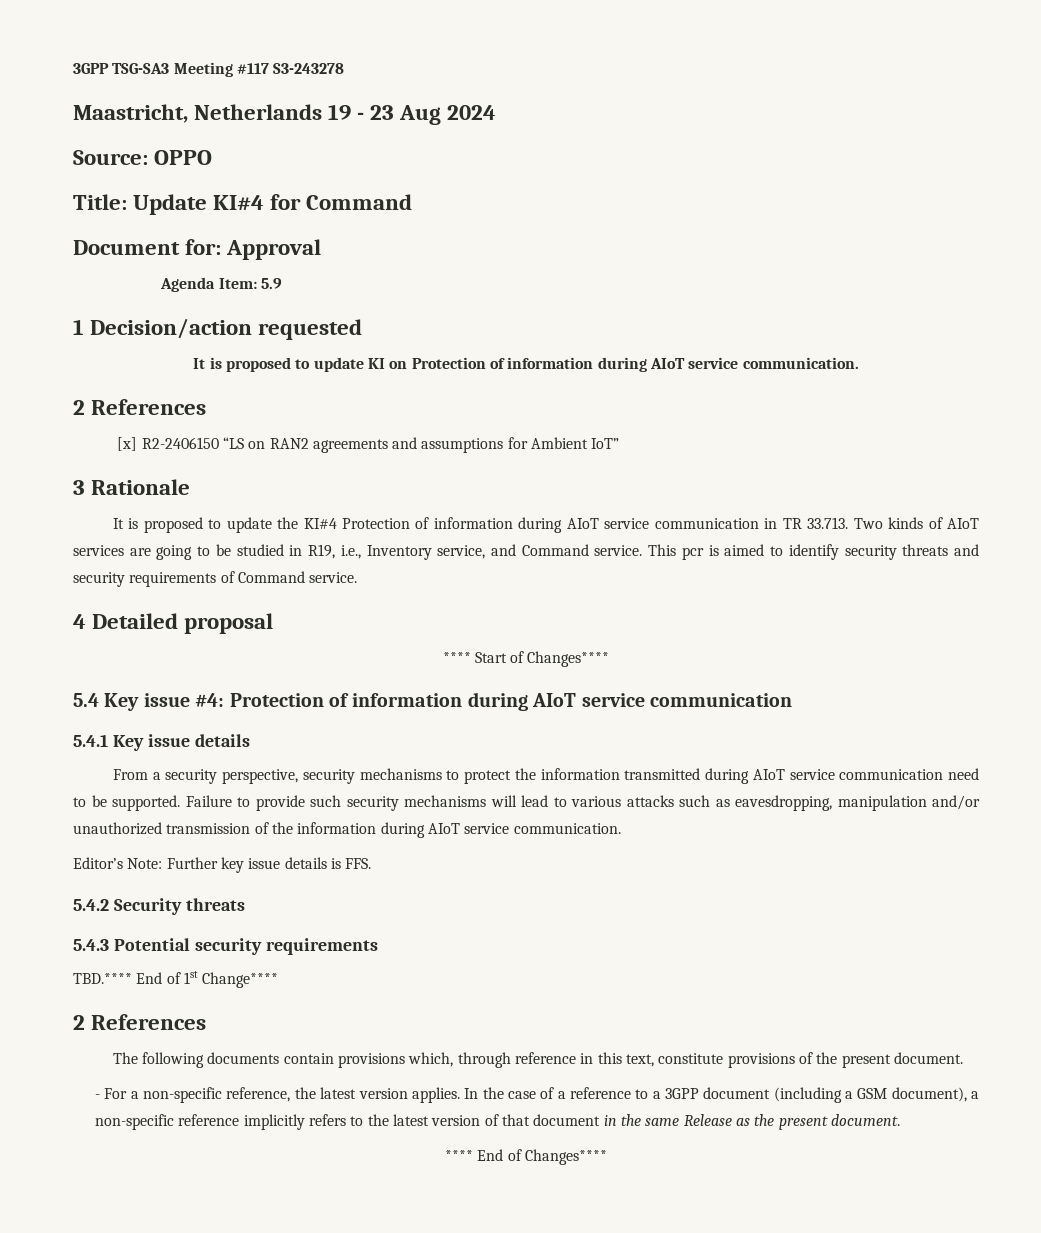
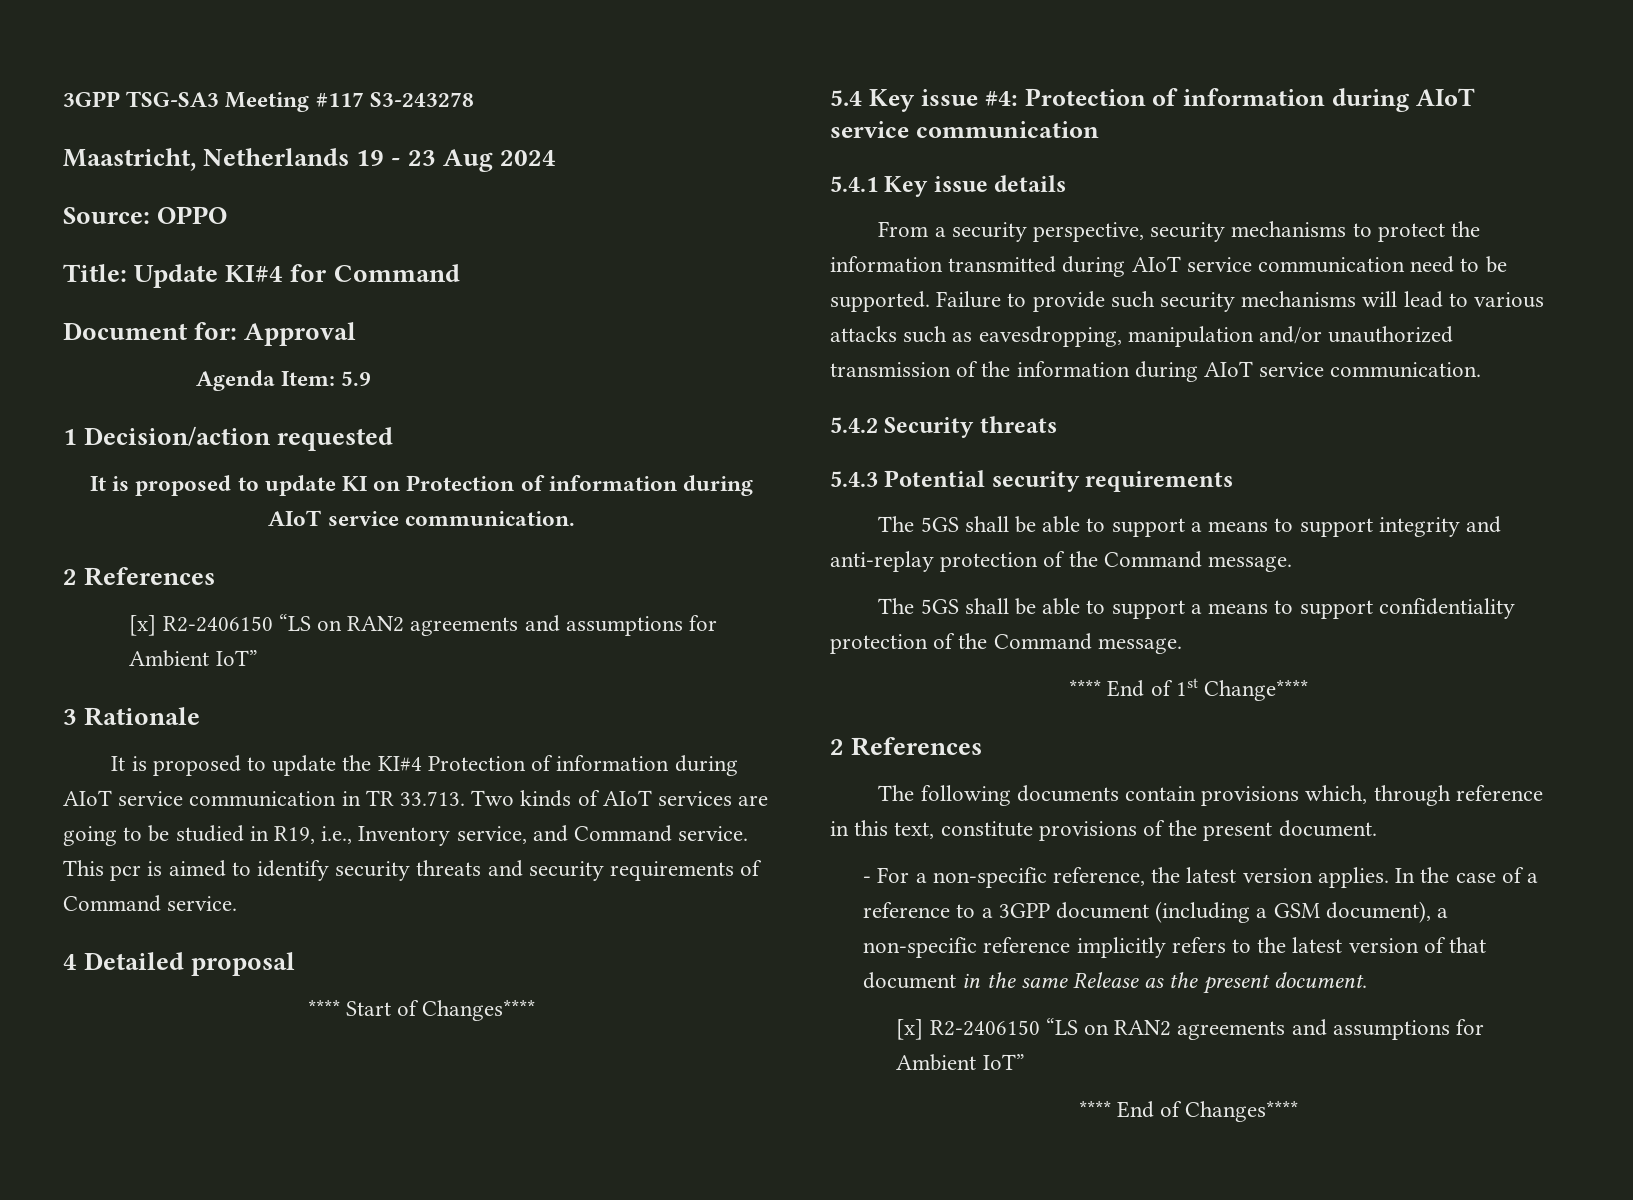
- Editor’s Note: Further key issue details is FFS.
- TBD.**** End of 1st Change****
+ The 5GS shall be able to support a means to support integrity and anti-replay protection of the Command message.
+ The 5GS shall be able to support a means to support confidentiality protection of the Command message.
+ **** End of 1st Change****
  In the case of a reference to a 3GPP document (including a GSM document), a non-specific reference implicitly refers to the latest version of that document in the same Release as the present document.
+ [x] R2-2406150 “LS on RAN2 agreements and assumptions for Ambient IoT”

